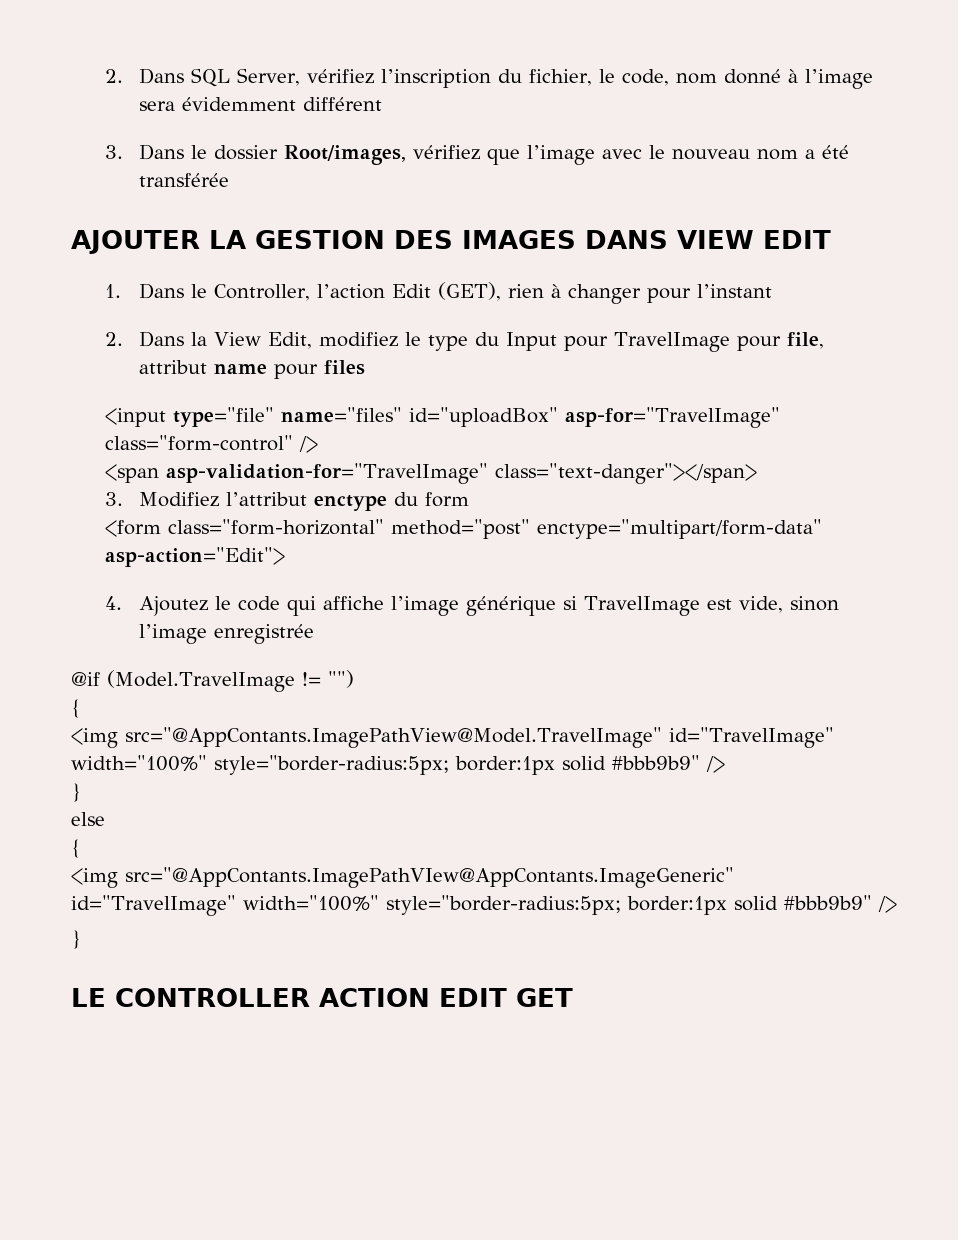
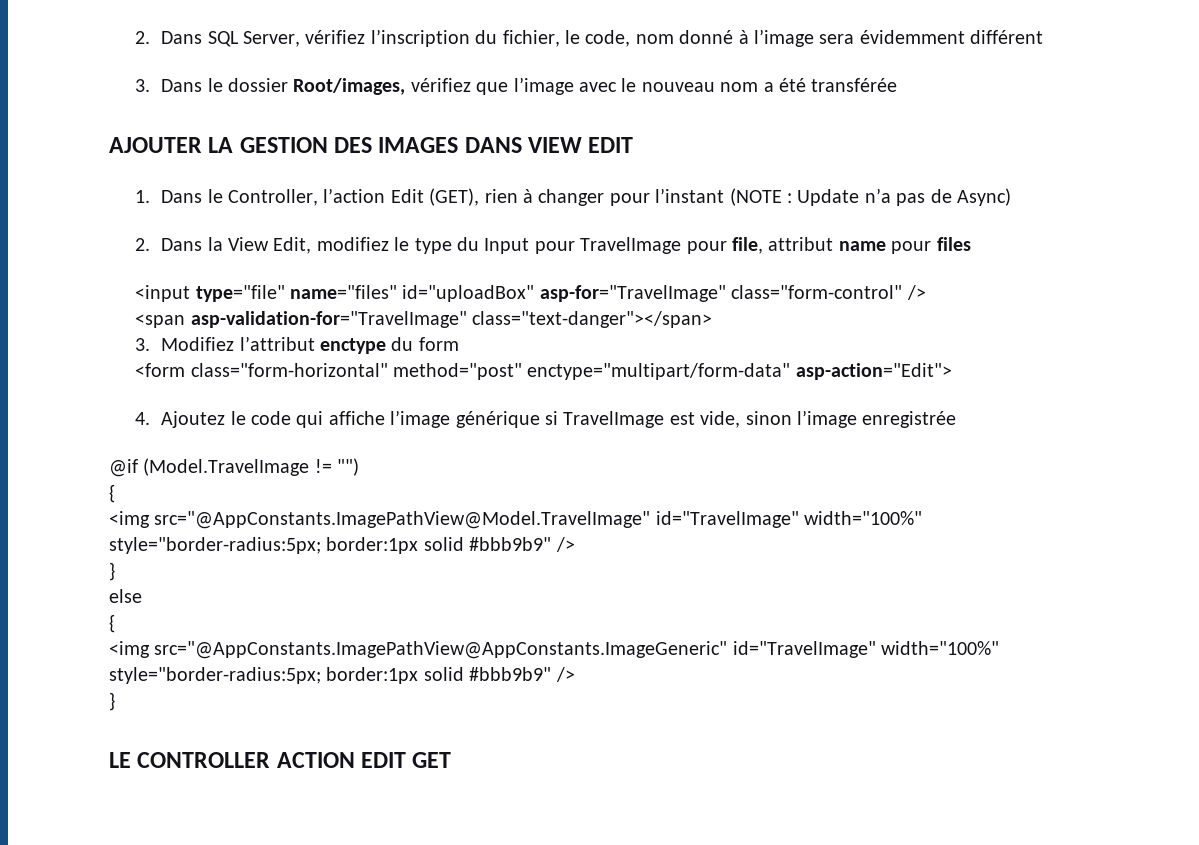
- 1. Dans le Controller, l’action Edit (GET), rien à changer pour l’instant
+ 1. Dans le Controller, l’action Edit (GET), rien à changer pour l’instant (NOTE : Update n’a pas de Async)
- <img src="@AppContants.ImagePathView@Model.TravelImage" id="TravelImage" width="100%" style="border-radius:5px; border:1px solid #bbb9b9" />
+ <img src="@AppConstants.ImagePathView@Model.TravelImage" id="TravelImage" width="100%" style="border-radius:5px; border:1px solid #bbb9b9" />
- <img src="@AppContants.ImagePathVIew@AppContants.ImageGeneric" id="TravelImage" width="100%" style="border-radius:5px; border:1px solid #bbb9b9" />
+ <img src="@AppConstants.ImagePathView@AppConstants.ImageGeneric" id="TravelImage" width="100%" style="border-radius:5px; border:1px solid #bbb9b9" />

